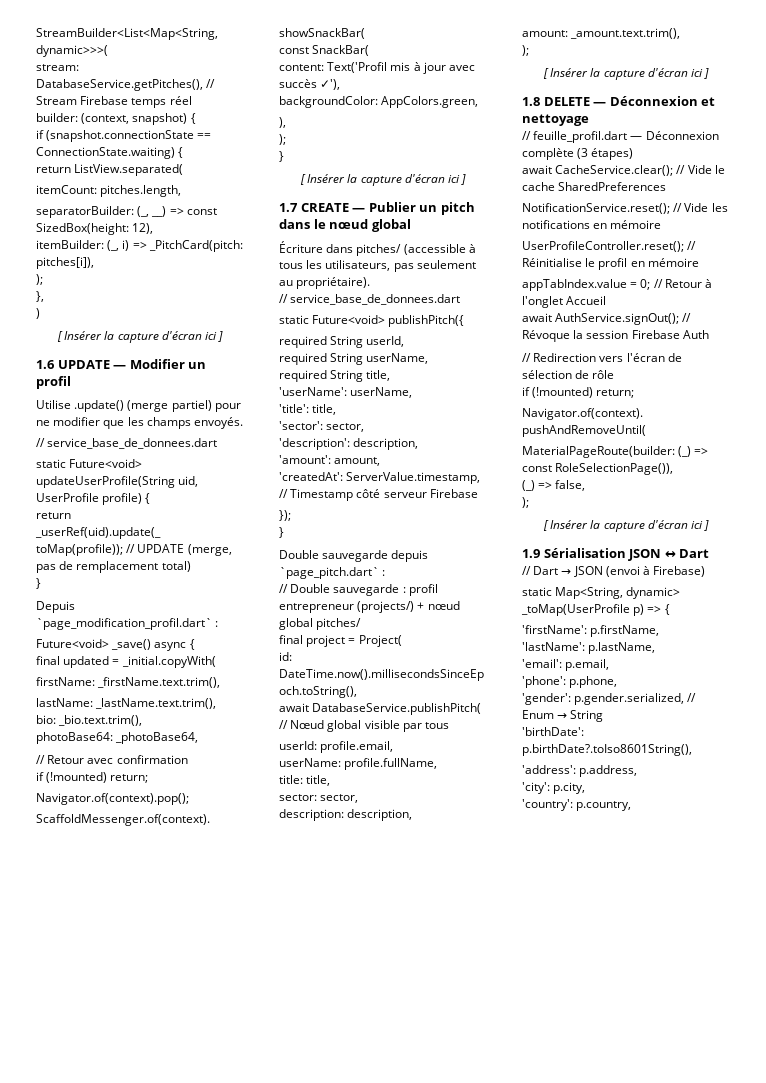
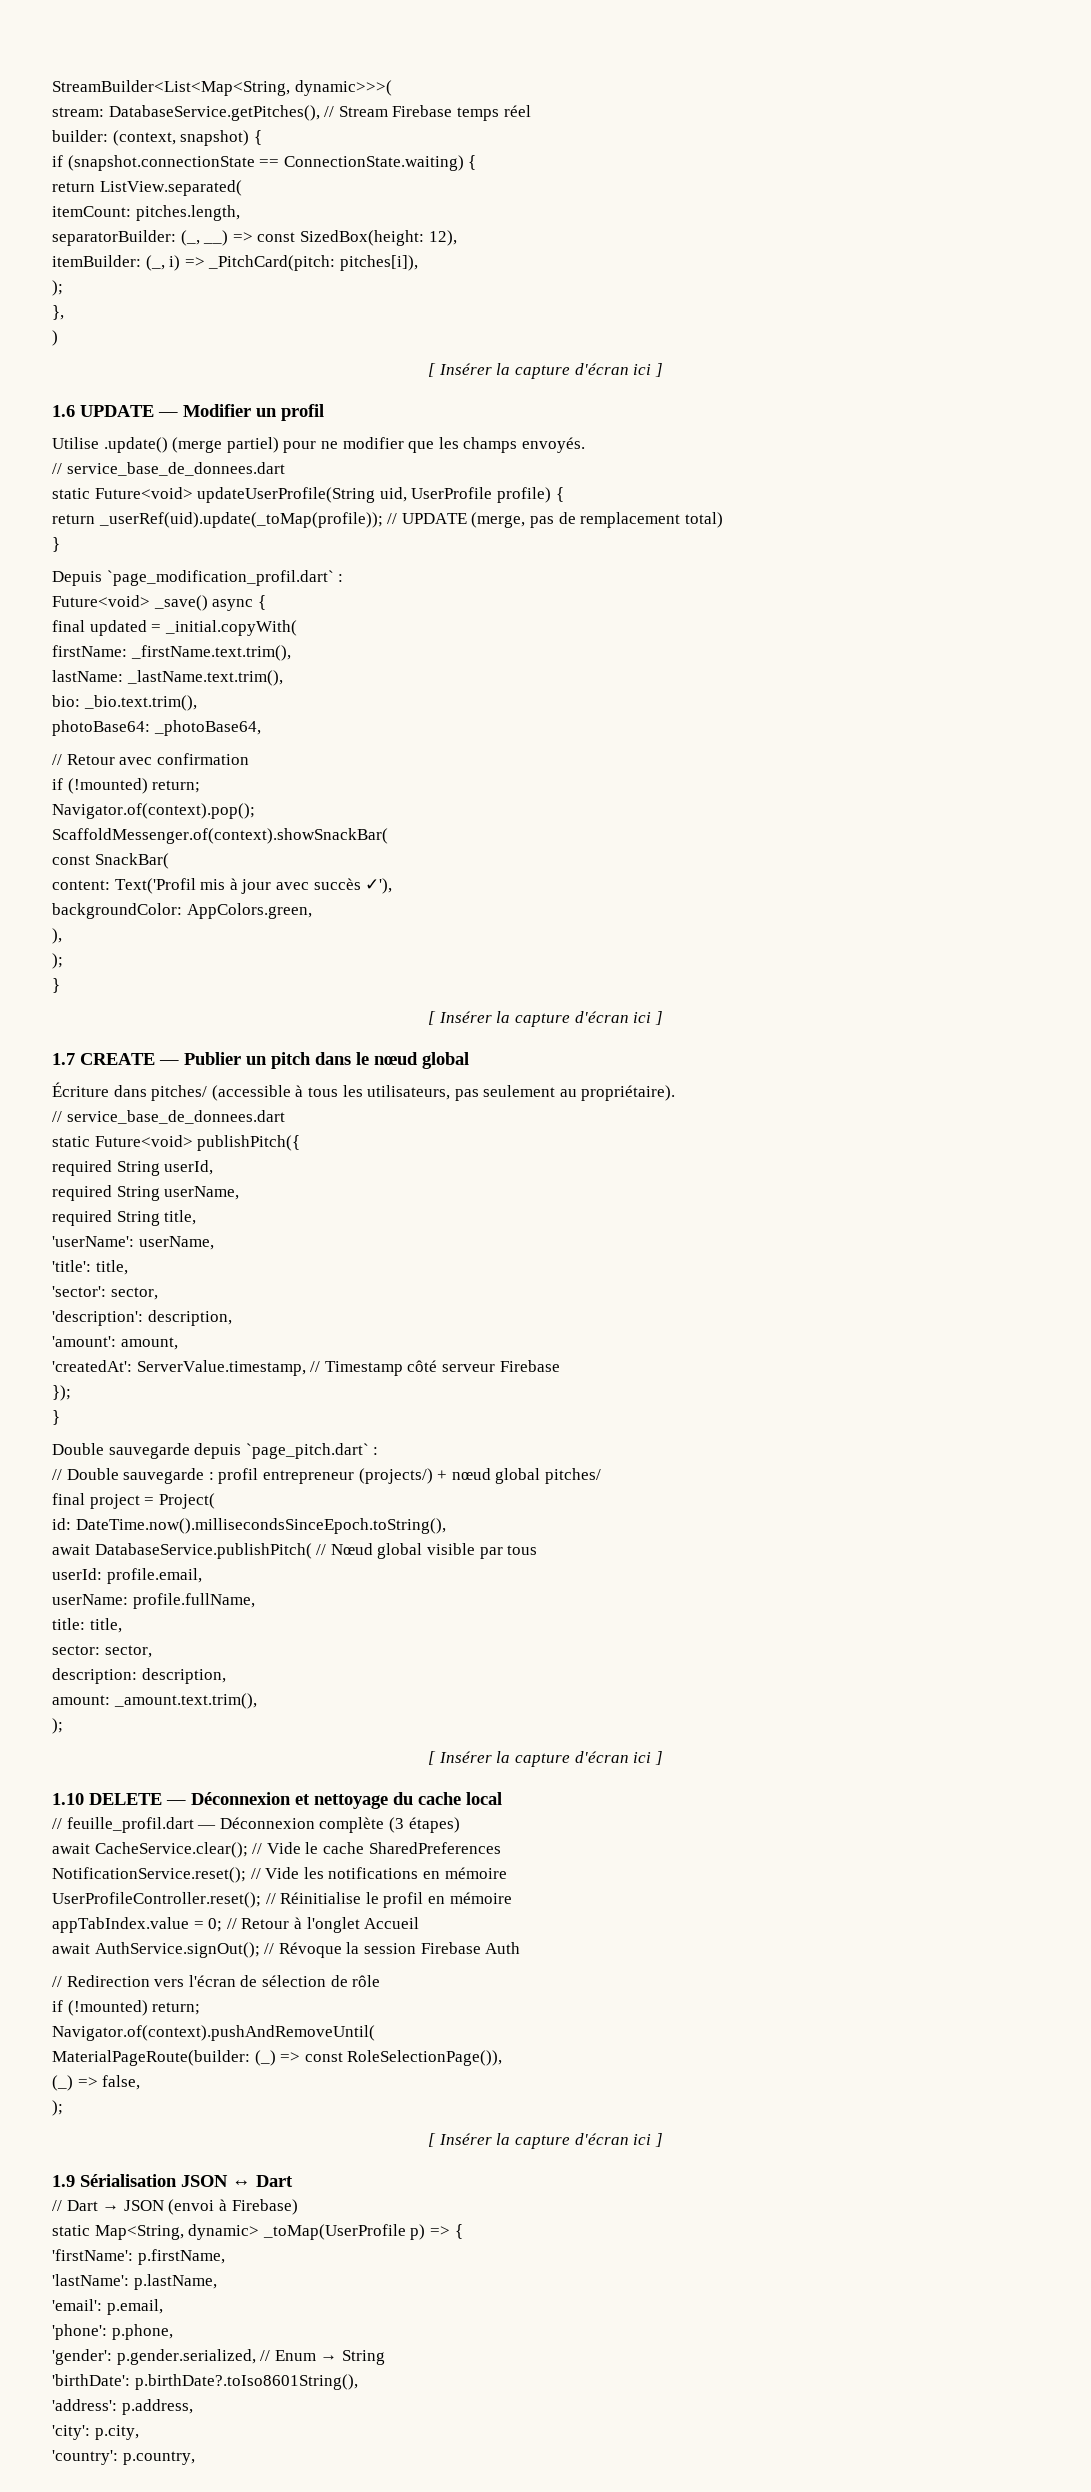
- 1.8 DELETE — Déconnexion et nettoyage
+ 1.10 DELETE — Déconnexion et nettoyage du cache local

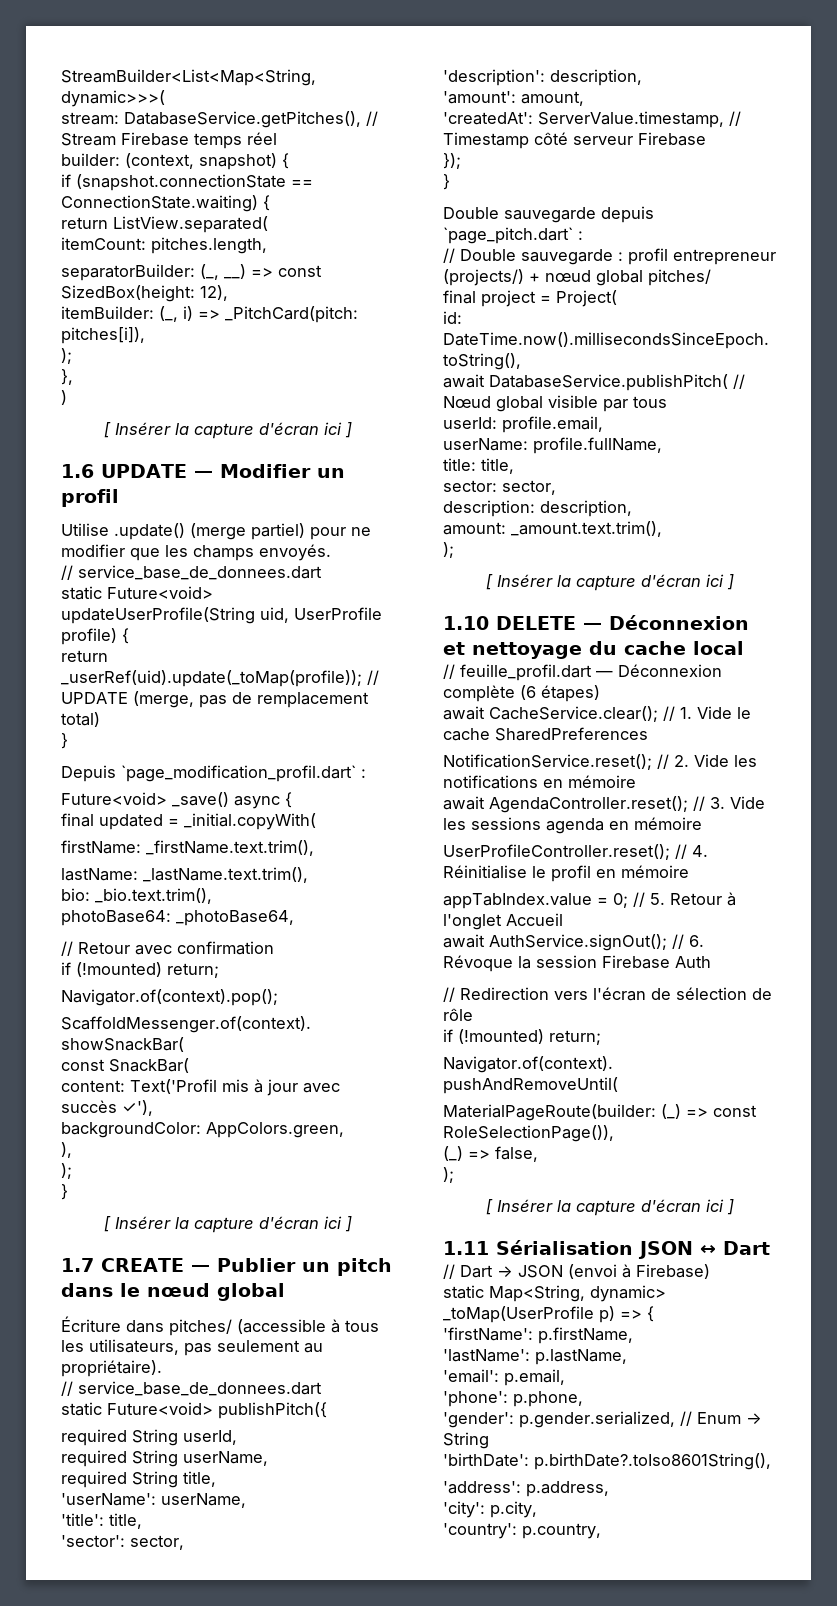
- // feuille_profil.dart — Déconnexion complète (3 étapes)
+ // feuille_profil.dart — Déconnexion complète (6 étapes)
- await CacheService.clear(); // Vide le cache SharedPreferences
+ await CacheService.clear(); // 1. Vide le cache SharedPreferences
- NotificationService.reset(); // Vide les notifications en mémoire
+ NotificationService.reset(); // 2. Vide les notifications en mémoire
+ await AgendaController.reset(); // 3. Vide les sessions agenda en mémoire
- UserProfileController.reset(); // Réinitialise le profil en mémoire
+ UserProfileController.reset(); // 4. Réinitialise le profil en mémoire
- appTabIndex.value = 0; // Retour à l'onglet Accueil
+ appTabIndex.value = 0; // 5. Retour à l'onglet Accueil
- await AuthService.signOut(); // Révoque la session Firebase Auth
+ await AuthService.signOut(); // 6. Révoque la session Firebase Auth
- 1.9 Sérialisation JSON ↔ Dart
+ 1.11 Sérialisation JSON ↔ Dart

